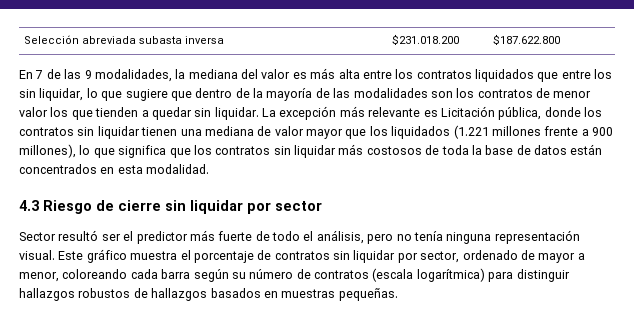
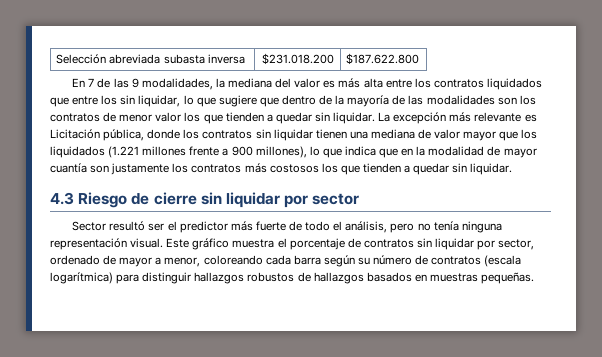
- La excepción más relevante es Licitación pública, donde los contratos sin liquidar tienen una mediana de valor mayor que los liquidados (1.221 millones frente a 900 millones), lo que significa que los contratos sin liquidar más costosos de toda la base de datos están concentrados en esta modalidad.
+ La excepción más relevante es Licitación pública, donde los contratos sin liquidar tienen una mediana de valor mayor que los liquidados (1.221 millones frente a 900 millones), lo que indica que en la modalidad de mayor cuantía son justamente los contratos más costosos los que tienden a quedar sin liquidar.

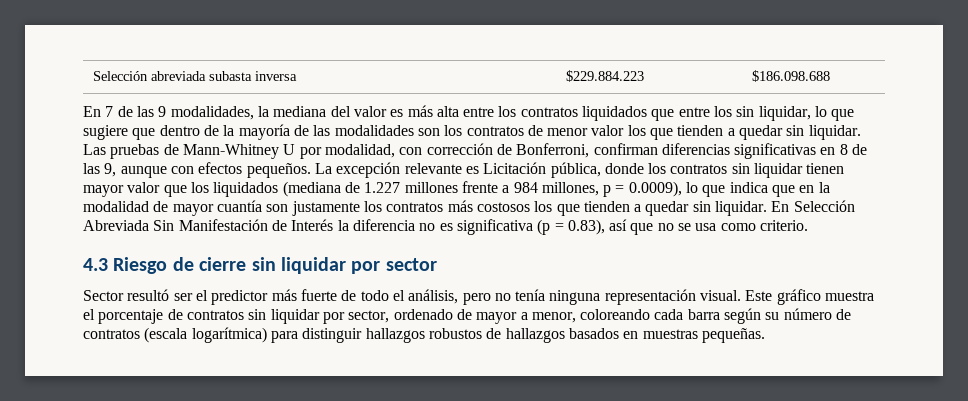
- Selección abreviada subasta inversa | $231.018.200 | $187.622.800
+ Selección abreviada subasta inversa | $229.884.223 | $186.098.688
+ Las pruebas de Mann-Whitney U por modalidad, con corrección de Bonferroni, confirman diferencias significativas en 8 de las 9, aunque con efectos pequeños.
- La excepción más relevante es Licitación pública, donde los contratos sin liquidar tienen una mediana de valor mayor que los liquidados (1.221 millones frente a 900 millones), lo que indica que en la modalidad de mayor cuantía son justamente los contratos más costosos los que tienden a quedar sin liquidar.
+ La excepción relevante es Licitación pública, donde los contratos sin liquidar tienen mayor valor que los liquidados (mediana de 1.227 millones frente a 984 millones, p = 0.0009), lo que indica que en la modalidad de mayor cuantía son justamente los contratos más costosos los que tienden a quedar sin liquidar. En Selección Abreviada Sin Manifestación de Interés la diferencia no es significativa (p = 0.83), así que no se usa como criterio.

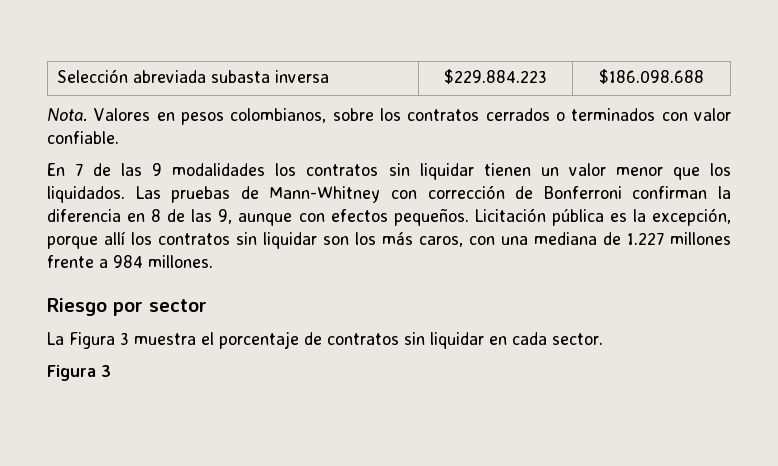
+ Nota. Valores en pesos colombianos, sobre los contratos cerrados o terminados con valor confiable.
- En 7 de las 9 modalidades, la mediana del valor es más alta entre los contratos liquidados que entre los sin liquidar, lo que sugiere que dentro de la mayoría de las modalidades son los contratos de menor valor los que tienden a quedar sin liquidar. Las pruebas de Mann-Whitney U por modalidad, con corrección de Bonferroni, confirman diferencias significativas en 8 de las 9, aunque con efectos pequeños.
+ En 7 de las 9 modalidades los contratos sin liquidar tienen un valor menor que los liquidados. Las pruebas de Mann-Whitney con corrección de Bonferroni confirman la diferencia en 8 de las 9, aunque con efectos pequeños.
- La excepción relevante es Licitación pública, donde los contratos sin liquidar tienen mayor valor que los liquidados (mediana de 1.227 millones frente a 984 millones, p = 0.0009), lo que indica que en la modalidad de mayor cuantía son justamente los contratos más costosos los que tienden a quedar sin liquidar. En Selección Abreviada Sin Manifestación de Interés la diferencia no es significativa (p = 0.83), así que no se usa como criterio.
- 4.3 Riesgo de cierre sin liquidar por sector
- Sector resultó ser el predictor más fuerte de todo el análisis, pero no tenía ninguna representación visual. Este gráfico muestra el porcentaje de contratos sin liquidar por sector, ordenado de mayor a menor, coloreando cada barra según su número de contratos (escala logarítmica) para distinguir hallazgos robustos de hallazgos basados en muestras pequeñas.
+ Licitación pública es la excepción, porque allí los contratos sin liquidar son los más caros, con una mediana de 1.227 millones frente a 984 millones.
+ Riesgo por sector
+ La Figura 3 muestra el porcentaje de contratos sin liquidar en cada sector.
+ Figura 3

